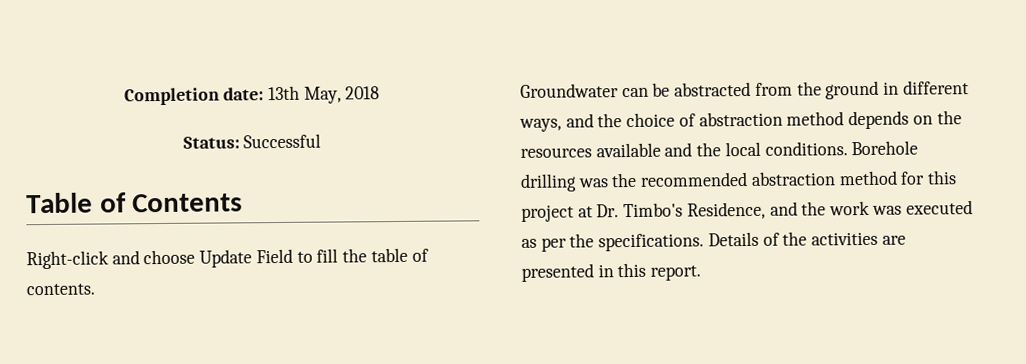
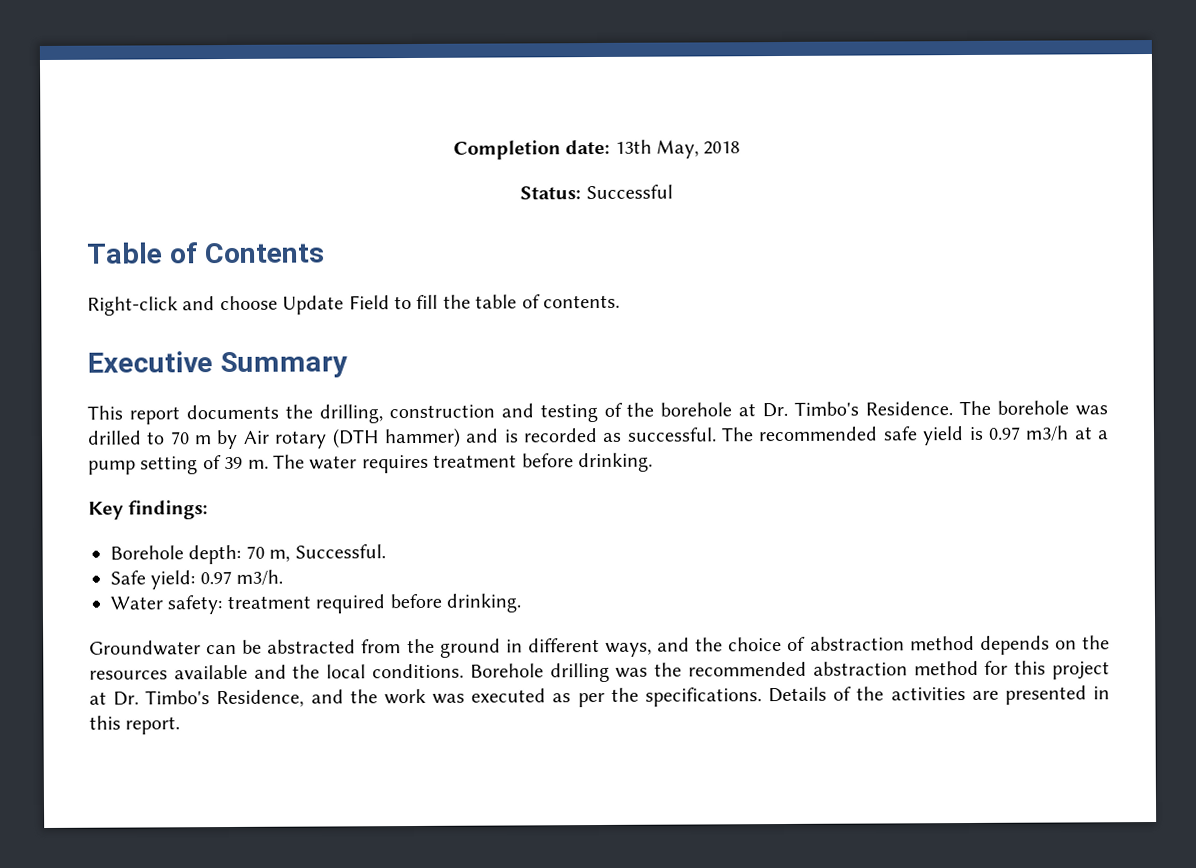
+ Executive Summary
+ This report documents the drilling, construction and testing of the borehole at Dr. Timbo's Residence. The borehole was drilled to 70 m by Air rotary (DTH hammer) and is recorded as successful. The recommended safe yield is 0.97 m3/h at a pump setting of 39 m. The water requires treatment before drinking.
+ Key findings:
+ Borehole depth: 70 m, Successful.
+ Safe yield: 0.97 m3/h.
+ Water safety: treatment required before drinking.

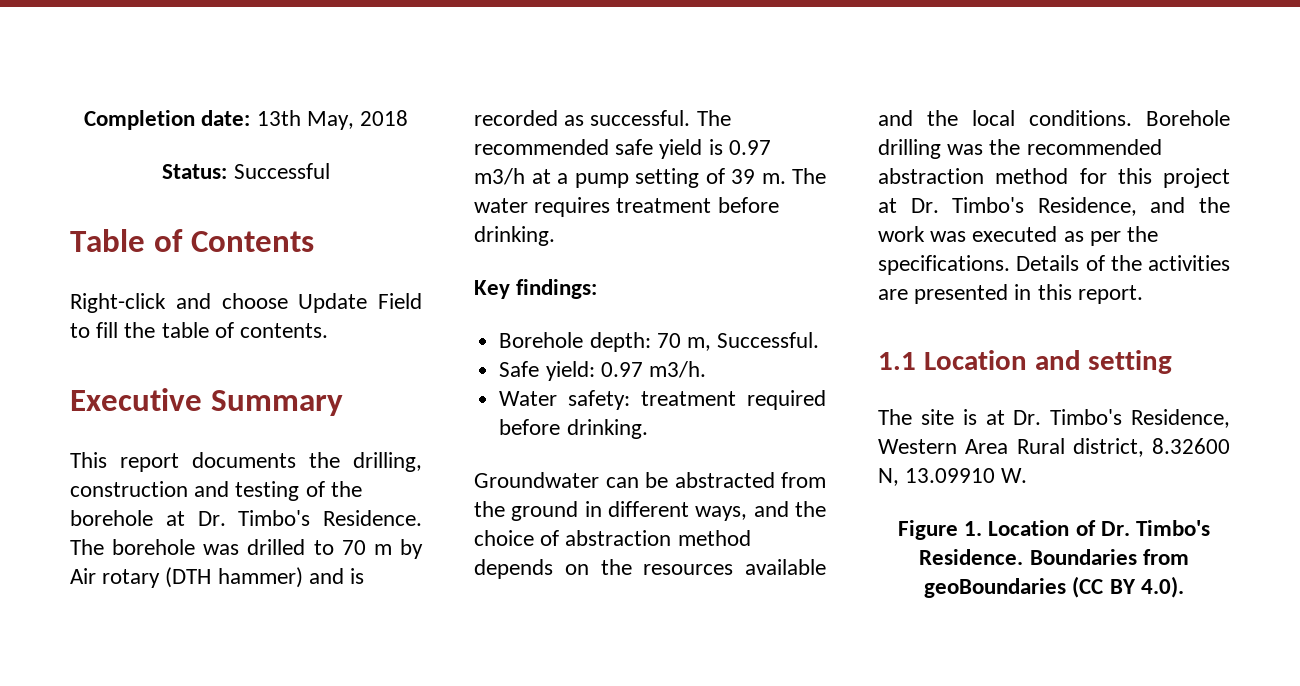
+ 1.1 Location and setting
+ The site is at Dr. Timbo's Residence, Western Area Rural district, 8.32600 N, 13.09910 W.
+ Figure 1. Location of Dr. Timbo's Residence. Boundaries from geoBoundaries (CC BY 4.0).

